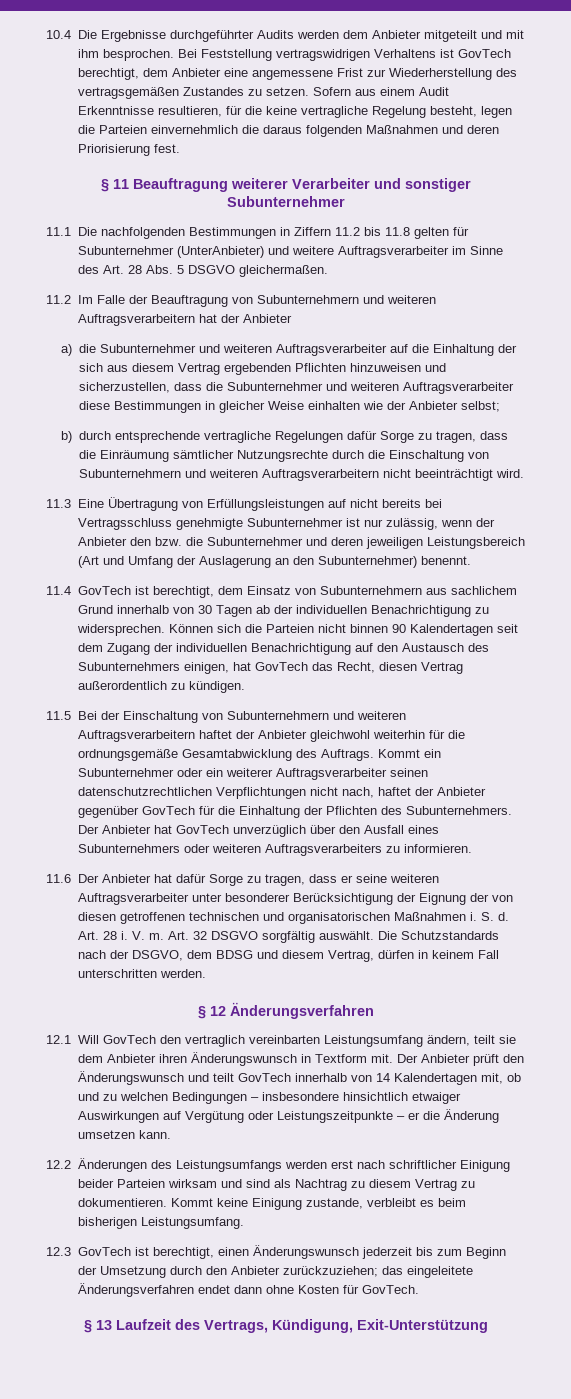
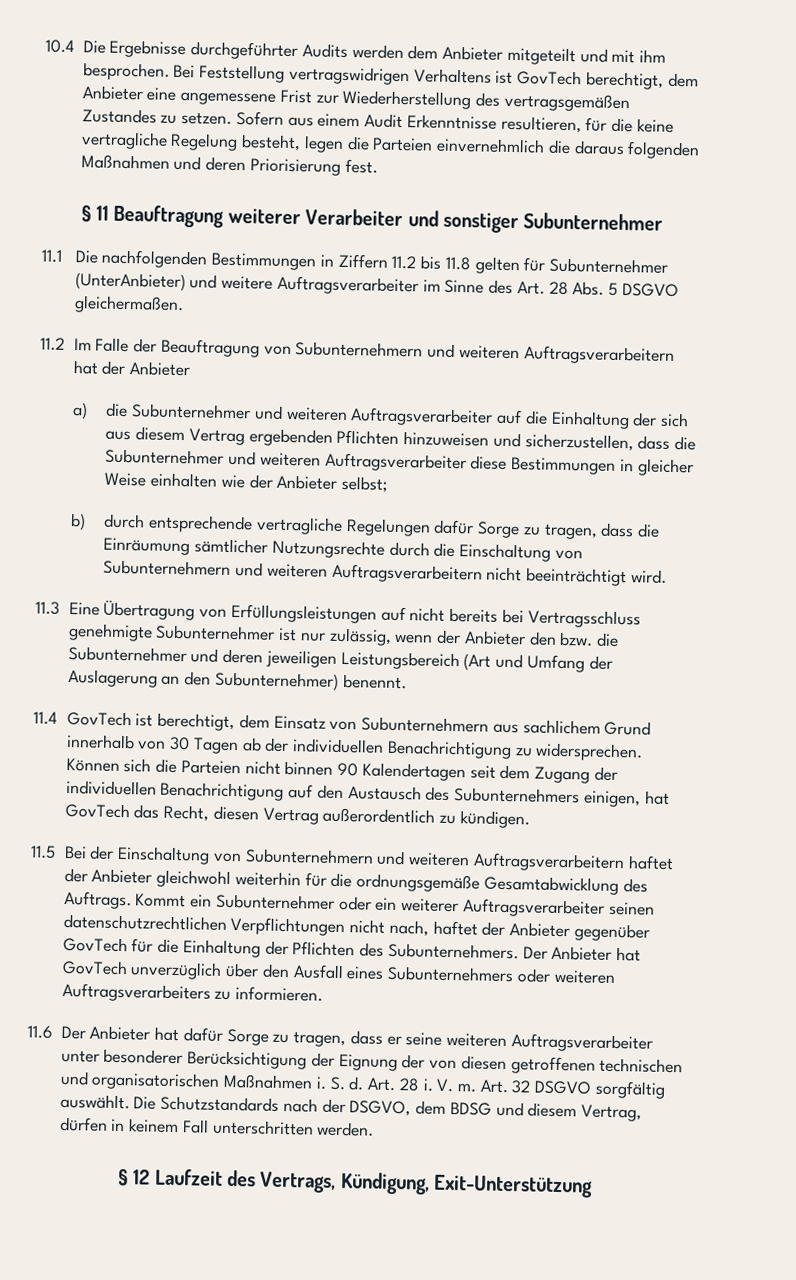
- § 12 Änderungsverfahren
- 12.1 Will GovTech den vertraglich vereinbarten Leistungsumfang ändern, teilt sie dem Anbieter ihren Änderungswunsch in Textform mit. Der Anbieter prüft den Änderungswunsch und teilt GovTech innerhalb von 14 Kalendertagen mit, ob und zu welchen Bedingungen – insbesondere hinsichtlich etwaiger Auswirkungen auf Vergütung oder Leistungszeitpunkte – er die Änderung umsetzen kann.
- 12.2 Änderungen des Leistungsumfangs werden erst nach schriftlicher Einigung beider Parteien wirksam und sind als Nachtrag zu diesem Vertrag zu dokumentieren. Kommt keine Einigung zustande, verbleibt es beim bisherigen Leistungsumfang.
- 12.3 GovTech ist berechtigt, einen Änderungswunsch jederzeit bis zum Beginn der Umsetzung durch den Anbieter zurückzuziehen; das eingeleitete Änderungsverfahren endet dann ohne Kosten für GovTech.
- § 13 Laufzeit des Vertrags, Kündigung, Exit-Unterstützung
+ § 12 Laufzeit des Vertrags, Kündigung, Exit-Unterstützung

